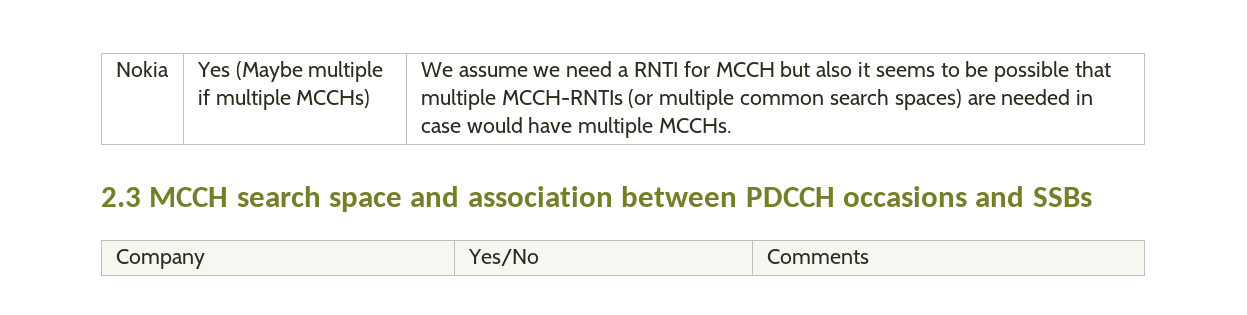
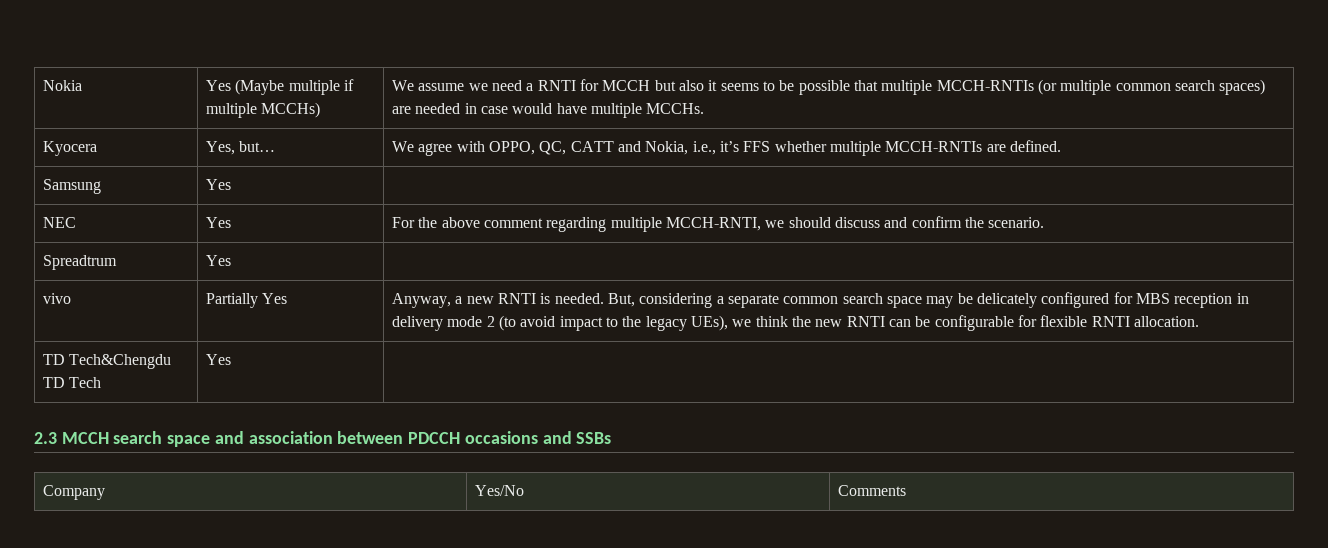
+ Kyocera | Yes, but… | We agree with OPPO, QC, CATT and Nokia, i.e., it’s FFS whether multiple MCCH-RNTIs are defined.
+ Samsung | Yes |
+ NEC | Yes | For the above comment regarding multiple MCCH-RNTI, we should discuss and confirm the scenario.
+ Spreadtrum | Yes |
+ vivo | Partially Yes | Anyway, a new RNTI is needed. But, considering a separate common search space may be delicately configured for MBS reception in delivery mode 2 (to avoid impact to the legacy UEs), we think the new RNTI can be configurable for flexible RNTI allocation.
+ TD Tech&Chengdu TD Tech | Yes |

